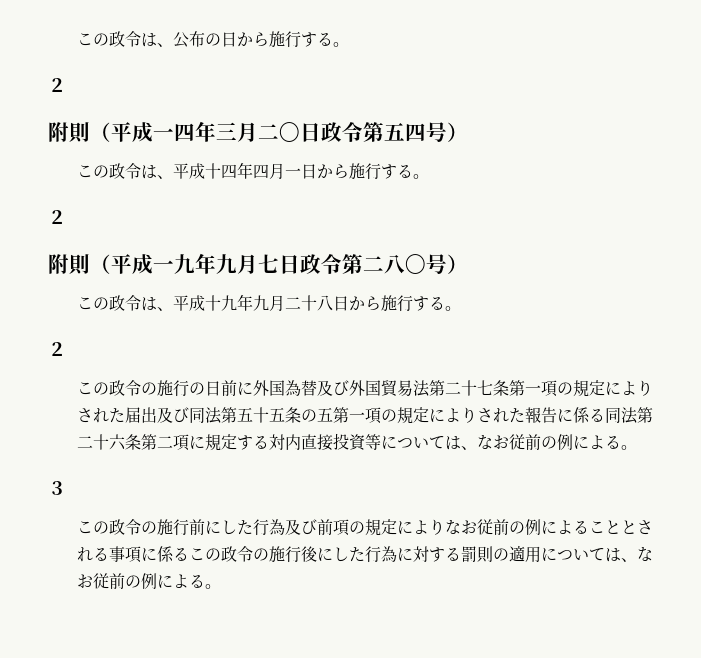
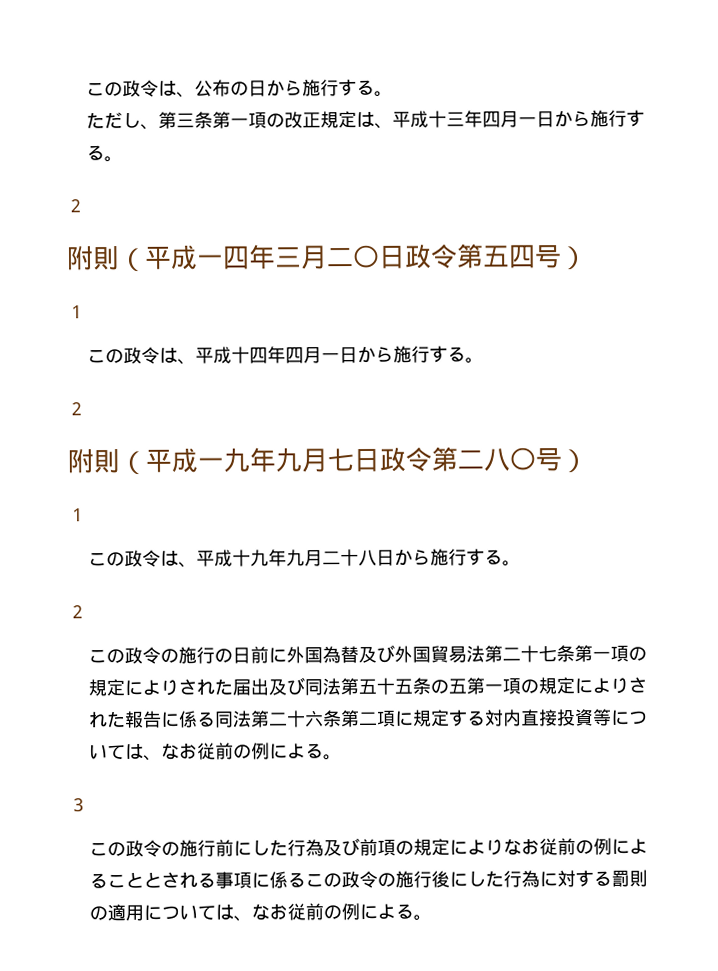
+ ただし、第三条第一項の改正規定は、平成十三年四月一日から施行する。
  附則（平成一四年三月二〇日政令第五四号）
+ １
  附則（平成一九年九月七日政令第二八〇号）
+ １

